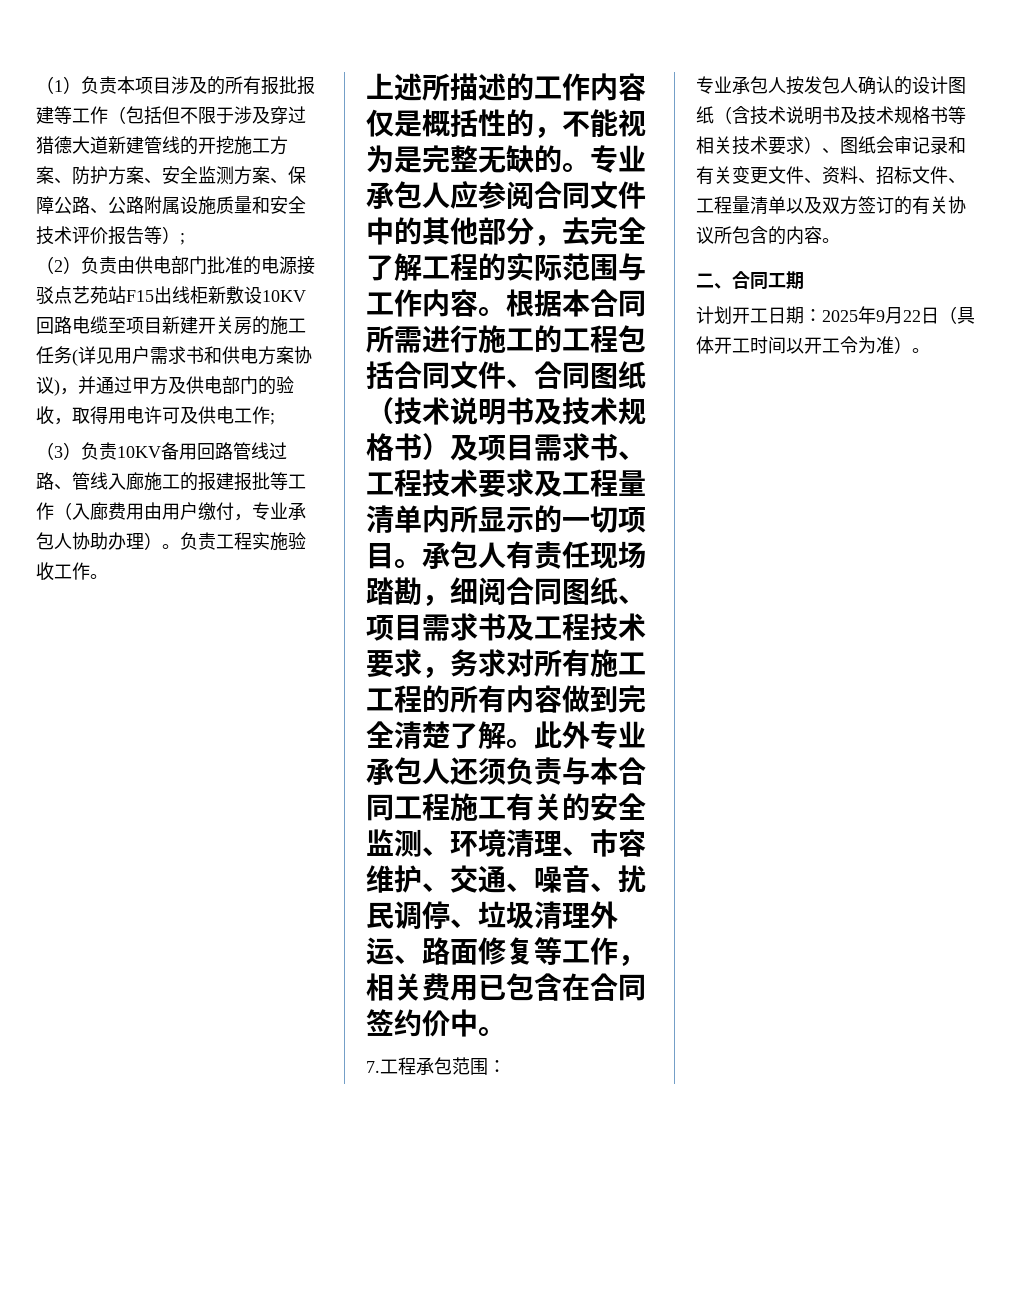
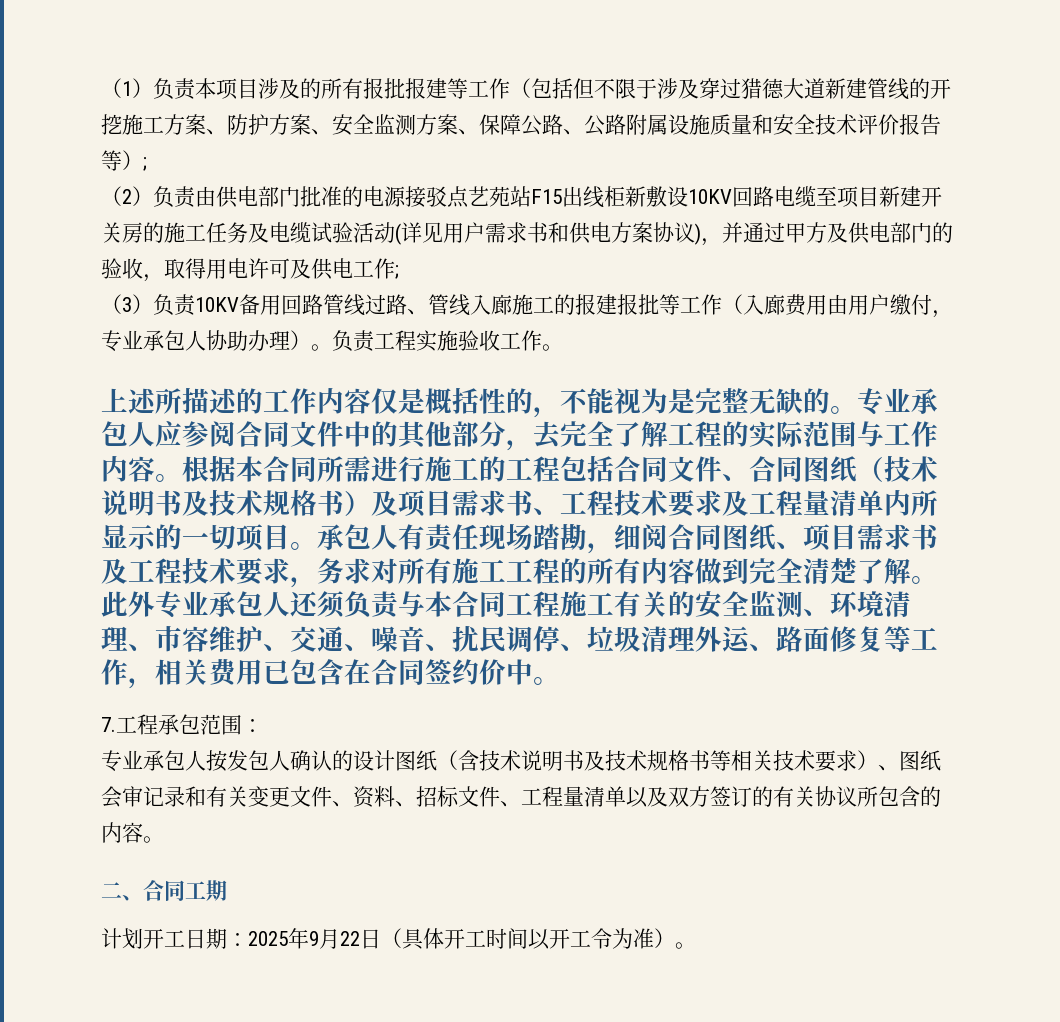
- （2）负责由供电部门批准的电源接驳点艺苑站F15出线柜新敷设10KV回路电缆至项目新建开关房的施工任务(详见用户需求书和供电方案协议)，并通过甲方及供电部门的验收，取得用电许可及供电工作;
+ （2）负责由供电部门批准的电源接驳点艺苑站F15出线柜新敷设10KV回路电缆至项目新建开关房的施工任务及电缆试验活动(详见用户需求书和供电方案协议)，并通过甲方及供电部门的验收，取得用电许可及供电工作;

